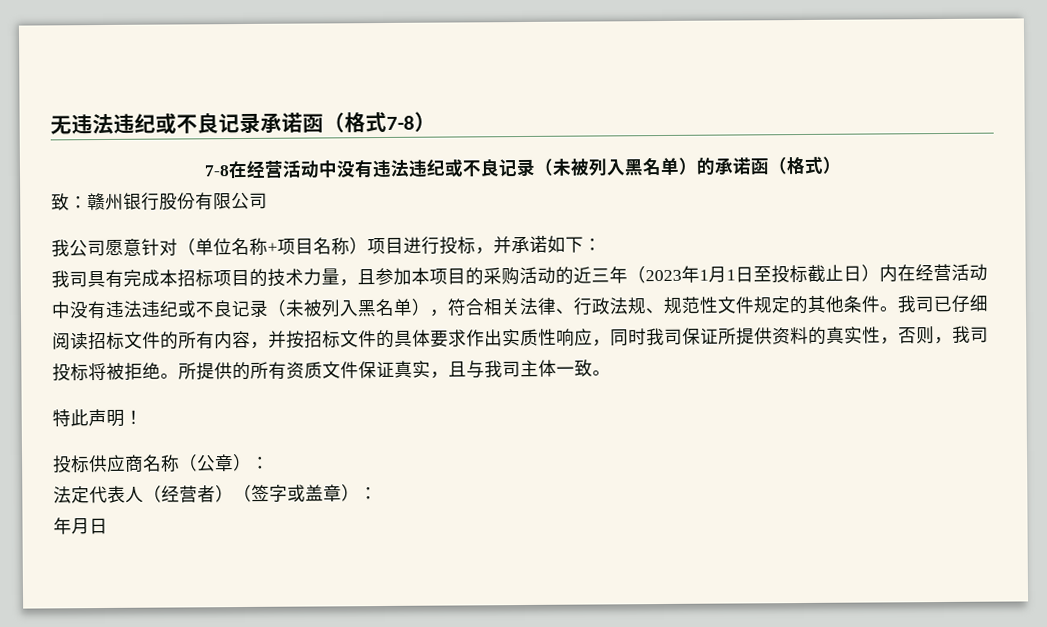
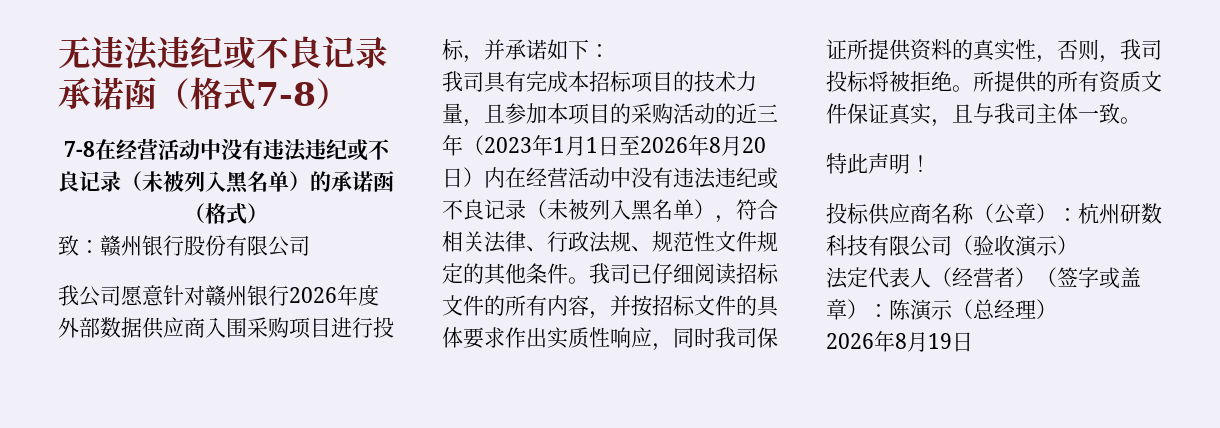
- 我公司愿意针对（单位名称+项目名称）项目进行投标，并承诺如下：
+ 我公司愿意针对赣州银行2026年度外部数据供应商入围采购项目进行投标，并承诺如下：
- 我司具有完成本招标项目的技术力量，且参加本项目的采购活动的近三年（2023年1月1日至投标截止日）内在经营活动中没有违法违纪或不良记录（未被列入黑名单），符合相关法律、行政法规、规范性文件规定的其他条件。
+ 我司具有完成本招标项目的技术力量，且参加本项目的采购活动的近三年（2023年1月1日至2026年8月20日）内在经营活动中没有违法违纪或不良记录（未被列入黑名单），符合相关法律、行政法规、规范性文件规定的其他条件。
- 投标供应商名称（公章）：
+ 投标供应商名称（公章）：杭州研数科技有限公司（验收演示）
- 法定代表人（经营者）（签字或盖章）：
- 年月日
+ 法定代表人（经营者）（签字或盖章）：陈演示（总经理）
+ 2026年8月19日

